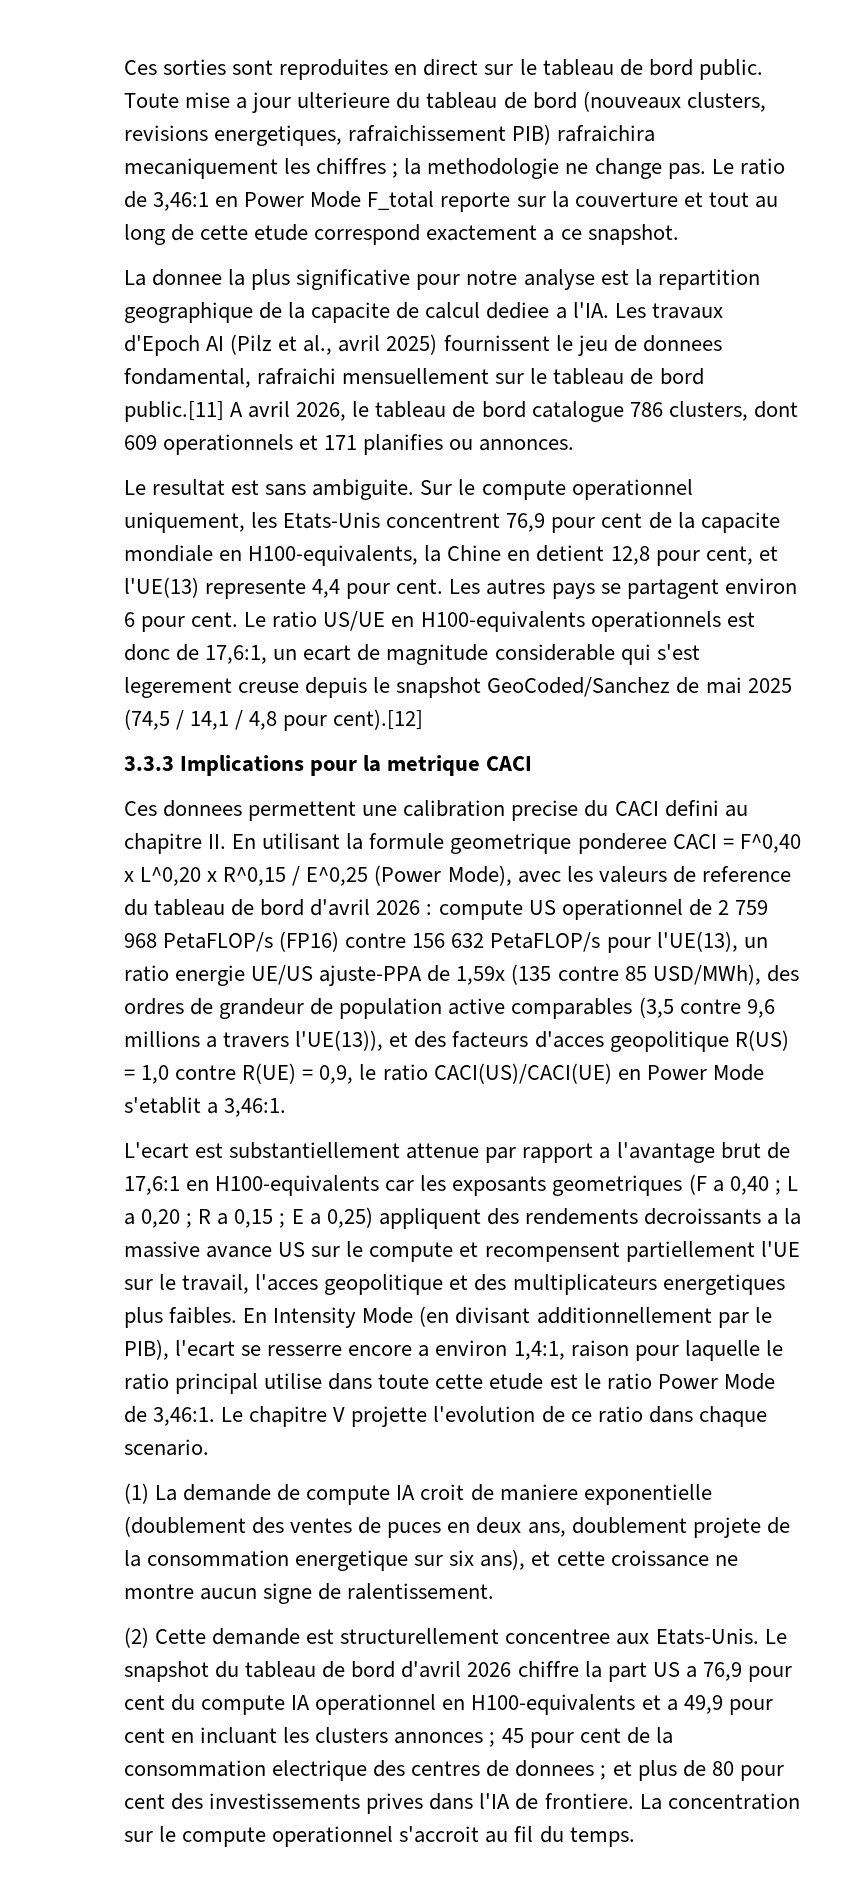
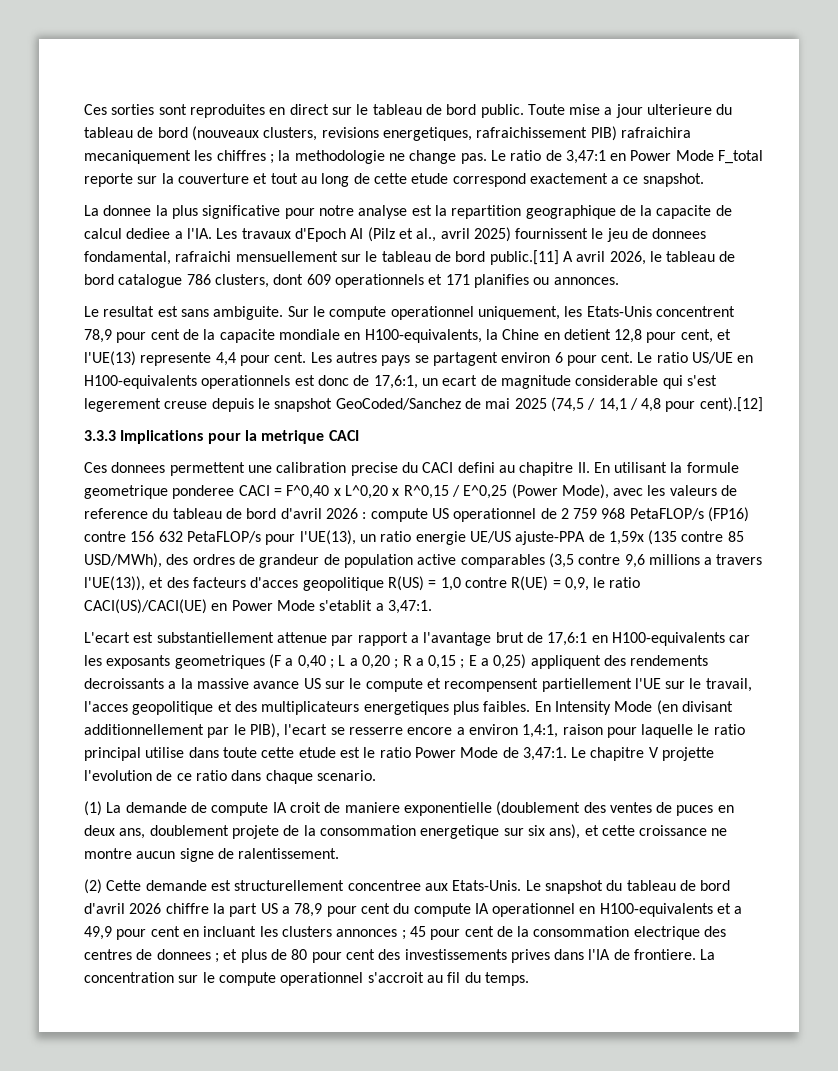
- Le ratio de 3,46:1 en Power Mode F_total reporte sur la couverture et tout au long de cette etude correspond exactement a ce snapshot.
+ Le ratio de 3,47:1 en Power Mode F_total reporte sur la couverture et tout au long de cette etude correspond exactement a ce snapshot.
- Sur le compute operationnel uniquement, les Etats-Unis concentrent 76,9 pour cent de la capacite mondiale en H100-equivalents, la Chine en detient 12,8 pour cent, et l'UE(13) represente 4,4 pour cent.
+ Sur le compute operationnel uniquement, les Etats-Unis concentrent 78,9 pour cent de la capacite mondiale en H100-equivalents, la Chine en detient 12,8 pour cent, et l'UE(13) represente 4,4 pour cent.
- compute US operationnel de 2 759 968 PetaFLOP/s (FP16) contre 156 632 PetaFLOP/s pour l'UE(13), un ratio energie UE/US ajuste-PPA de 1,59x (135 contre 85 USD/MWh), des ordres de grandeur de population active comparables (3,5 contre 9,6 millions a travers l'UE(13)), et des facteurs d'acces geopolitique R(US) = 1,0 contre R(UE) = 0,9, le ratio CACI(US)/CACI(UE) en Power Mode s'etablit a 3,46:1.
+ compute US operationnel de 2 759 968 PetaFLOP/s (FP16) contre 156 632 PetaFLOP/s pour l'UE(13), un ratio energie UE/US ajuste-PPA de 1,59x (135 contre 85 USD/MWh), des ordres de grandeur de population active comparables (3,5 contre 9,6 millions a travers l'UE(13)), et des facteurs d'acces geopolitique R(US) = 1,0 contre R(UE) = 0,9, le ratio CACI(US)/CACI(UE) en Power Mode s'etablit a 3,47:1.
- En Intensity Mode (en divisant additionnellement par le PIB), l'ecart se resserre encore a environ 1,4:1, raison pour laquelle le ratio principal utilise dans toute cette etude est le ratio Power Mode de 3,46:1.
+ En Intensity Mode (en divisant additionnellement par le PIB), l'ecart se resserre encore a environ 1,4:1, raison pour laquelle le ratio principal utilise dans toute cette etude est le ratio Power Mode de 3,47:1.
- Le snapshot du tableau de bord d'avril 2026 chiffre la part US a 76,9 pour cent du compute IA operationnel en H100-equivalents et a 49,9 pour cent en incluant les clusters annonces ; 45 pour cent de la consommation electrique des centres de donnees ; et plus de 80 pour cent des investissements prives dans l'IA de frontiere.
+ Le snapshot du tableau de bord d'avril 2026 chiffre la part US a 78,9 pour cent du compute IA operationnel en H100-equivalents et a 49,9 pour cent en incluant les clusters annonces ; 45 pour cent de la consommation electrique des centres de donnees ; et plus de 80 pour cent des investissements prives dans l'IA de frontiere.

